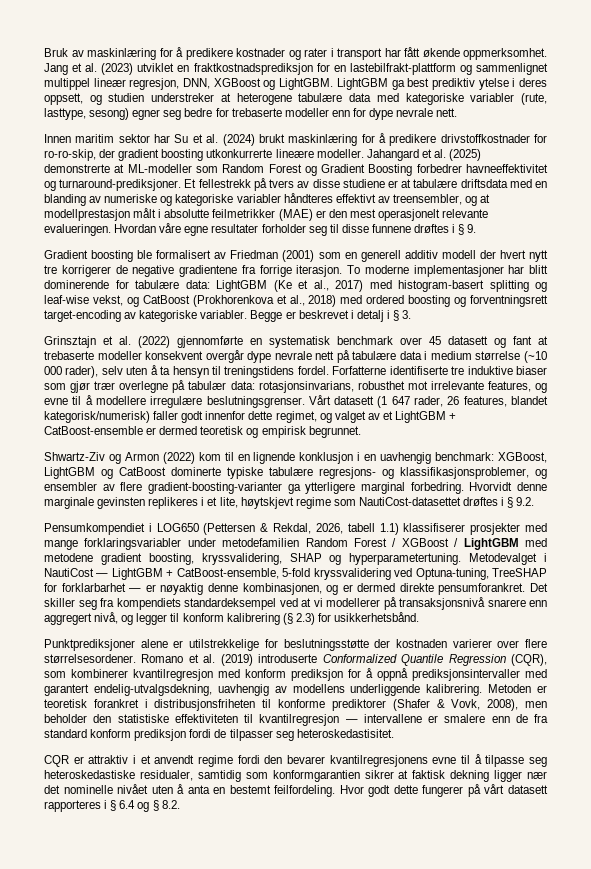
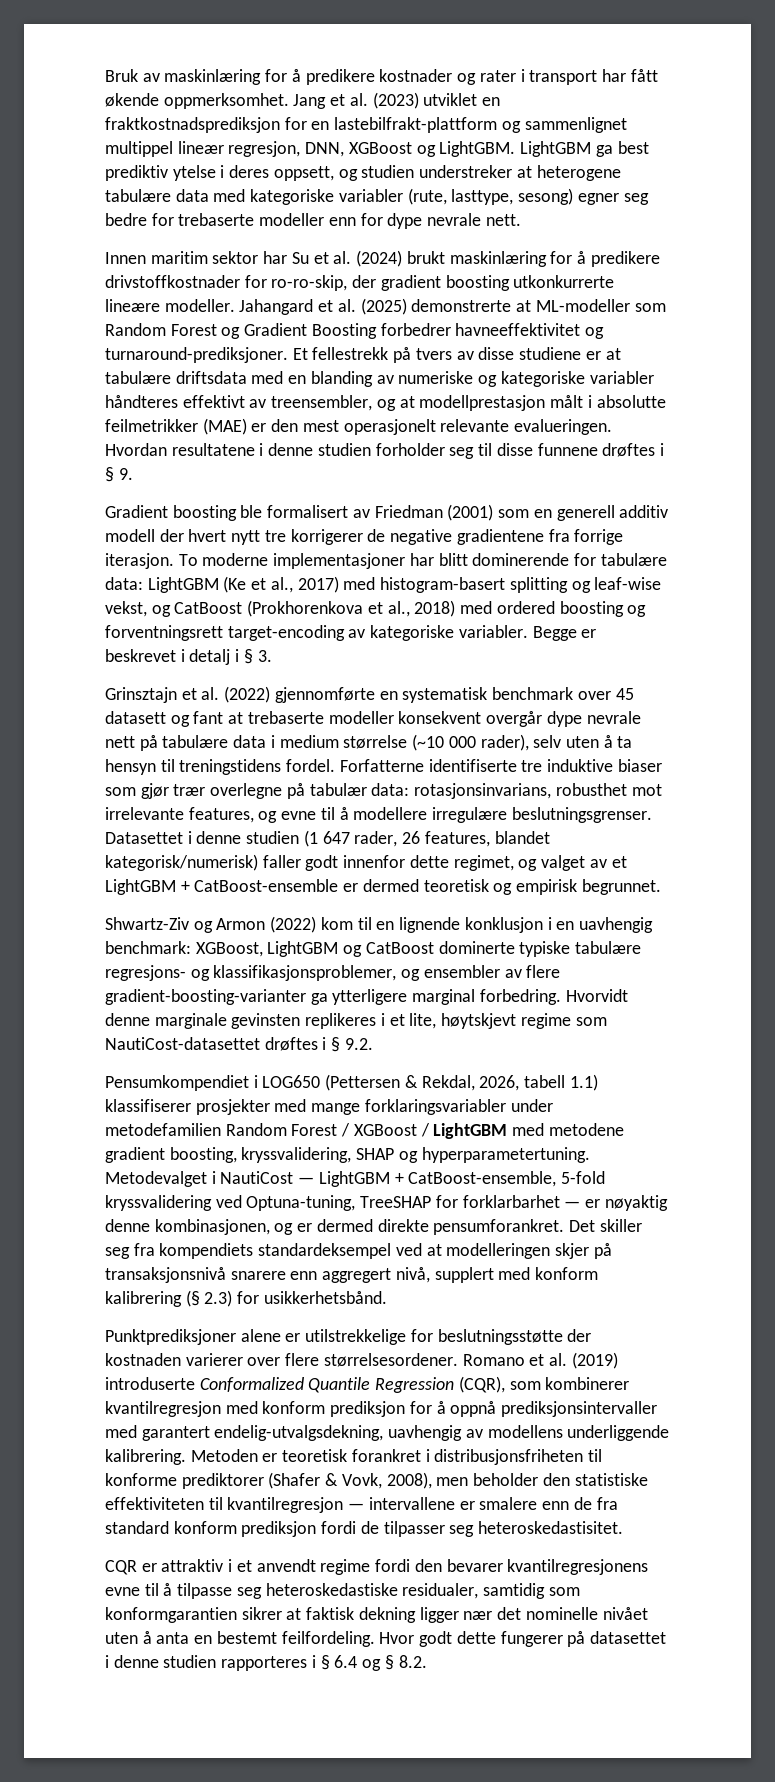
- Hvordan våre egne resultater forholder seg til disse funnene drøftes i § 9.
+ Hvordan resultatene i denne studien forholder seg til disse funnene drøftes i § 9.
- Vårt datasett (1 647 rader, 26 features, blandet kategorisk/numerisk) faller godt innenfor dette regimet, og valget av et LightGBM + CatBoost-ensemble er dermed teoretisk og empirisk begrunnet.
+ Datasettet i denne studien (1 647 rader, 26 features, blandet kategorisk/numerisk) faller godt innenfor dette regimet, og valget av et LightGBM + CatBoost-ensemble er dermed teoretisk og empirisk begrunnet.
- Det skiller seg fra kompendiets standardeksempel ved at vi modellerer på transaksjonsnivå snarere enn aggregert nivå, og legger til konform kalibrering (§ 2.3) for usikkerhetsbånd.
+ Det skiller seg fra kompendiets standardeksempel ved at modelleringen skjer på transaksjonsnivå snarere enn aggregert nivå, supplert med konform kalibrering (§ 2.3) for usikkerhetsbånd.
- Hvor godt dette fungerer på vårt datasett rapporteres i § 6.4 og § 8.2.
+ Hvor godt dette fungerer på datasettet i denne studien rapporteres i § 6.4 og § 8.2.

